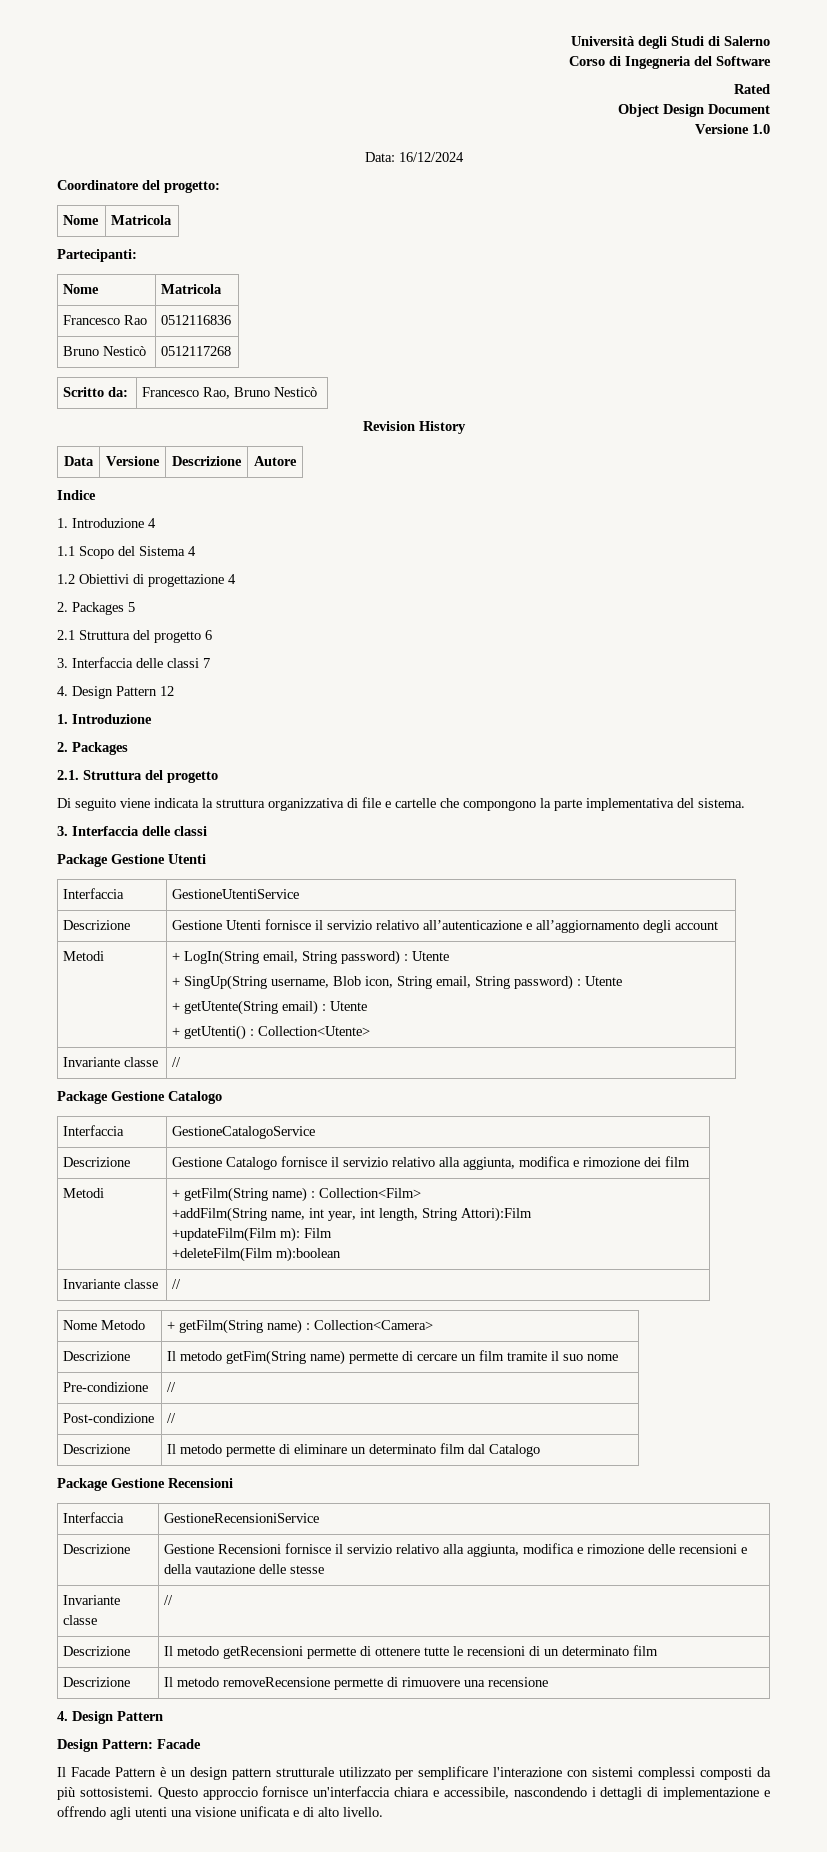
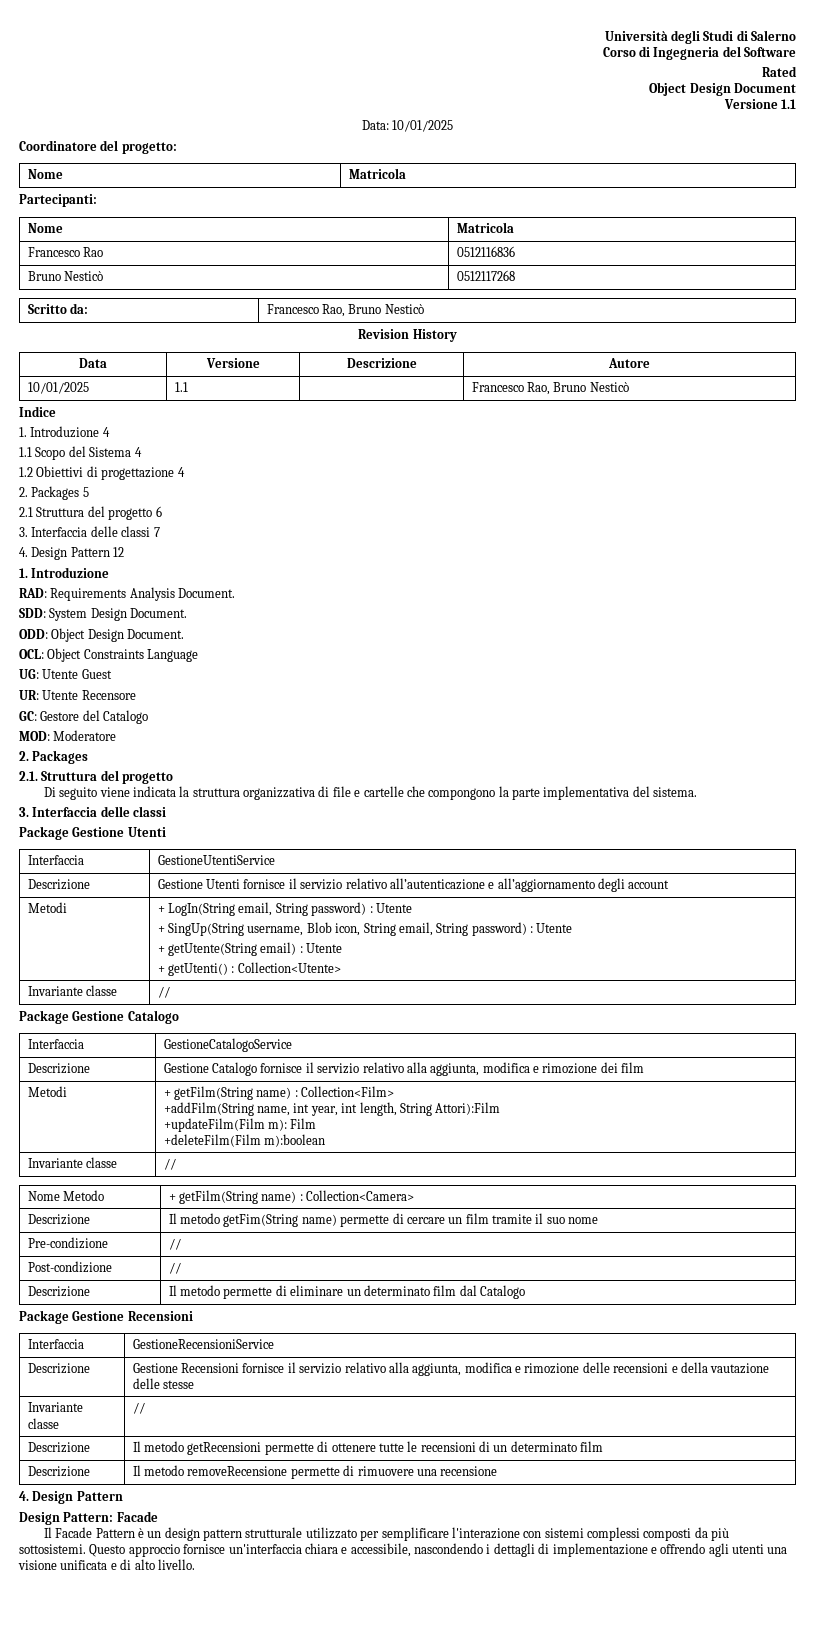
- Versione 1.0
+ Versione 1.1
- Data: 16/12/2024
+ Data: 10/01/2025
+ 10/01/2025 | 1.1 | | Francesco Rao, Bruno Nesticò
+ RAD: Requirements Analysis Document.
+ SDD: System Design Document.
+ ODD: Object Design Document.
+ OCL: Object Constraints Language
+ UG: Utente Guest
+ UR: Utente Recensore
+ GC: Gestore del Catalogo
+ MOD: Moderatore

